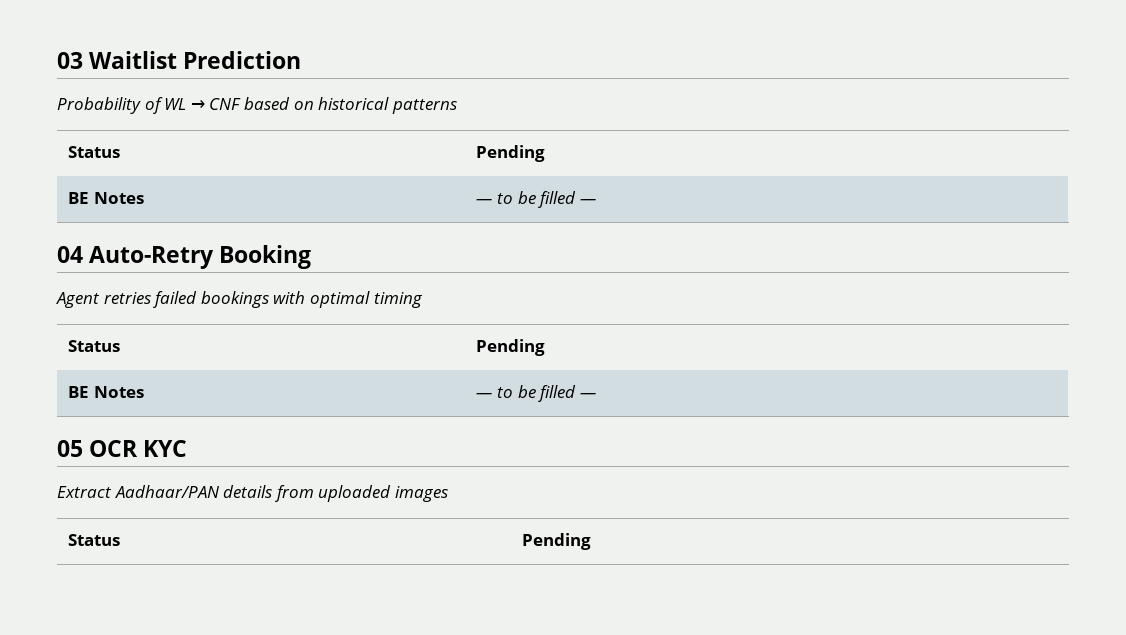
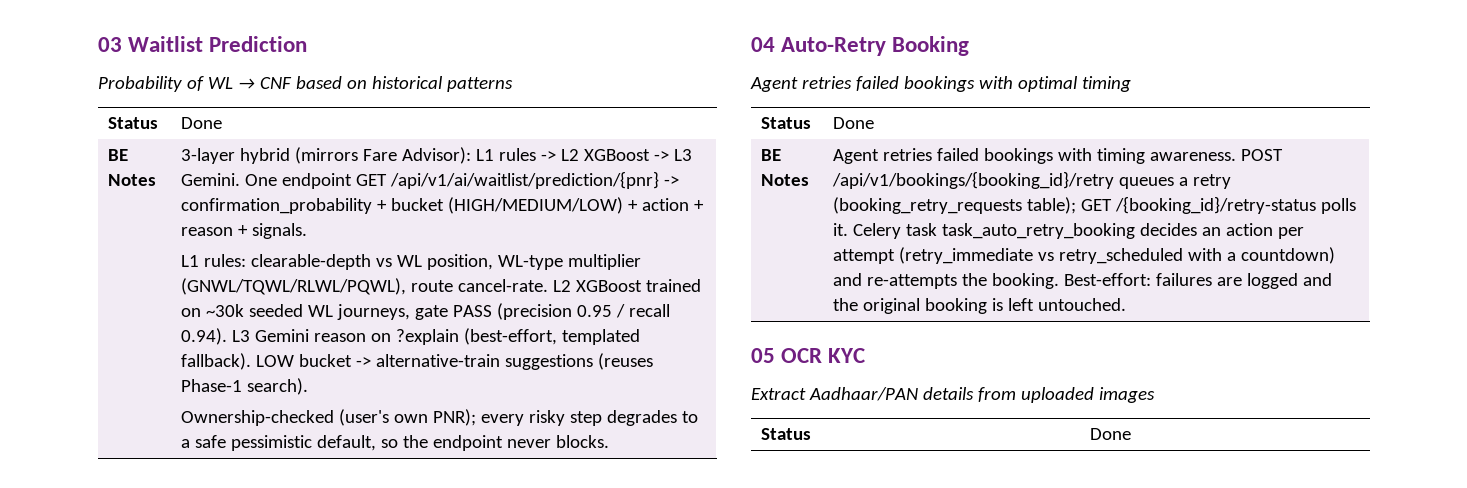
  Probability of WL → CNF based on historical patterns
- Status | Pending
- BE Notes | — to be filled —
+ Status | Done
+ BE Notes | 3-layer hybrid (mirrors Fare Advisor): L1 rules -> L2 XGBoost -> L3 Gemini. One endpoint GET /api/v1/ai/waitlist/prediction/{pnr} -> confirmation_probability + bucket (HIGH/MEDIUM/LOW) + action + reason + signals.
+ L1 rules: clearable-depth vs WL position, WL-type multiplier (GNWL/TQWL/RLWL/PQWL), route cancel-rate. L2 XGBoost trained on ~30k seeded WL journeys, gate PASS (precision 0.95 / recall 0.94). L3 Gemini reason on ?explain (best-effort, templated fallback). LOW bucket -> alternative-train suggestions (reuses Phase-1 search).
+ Ownership-checked (user's own PNR); every risky step degrades to a safe pessimistic default, so the endpoint never blocks.
  Agent retries failed bookings with optimal timing
- Status | Pending
- BE Notes | — to be filled —
+ Status | Done
+ BE Notes | Agent retries failed bookings with timing awareness. POST /api/v1/bookings/{booking_id}/retry queues a retry (booking_retry_requests table); GET /{booking_id}/retry-status polls it. Celery task task_auto_retry_booking decides an action per attempt (retry_immediate vs retry_scheduled with a countdown) and re-attempts the booking. Best-effort: failures are logged and the original booking is left untouched.
  Extract Aadhaar/PAN details from uploaded images
- Status | Pending
+ Status | Done

